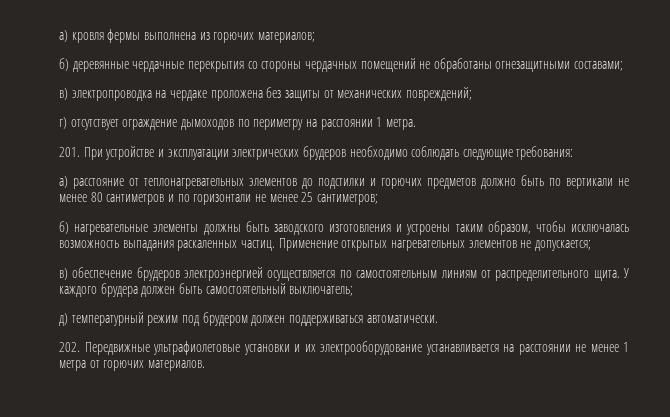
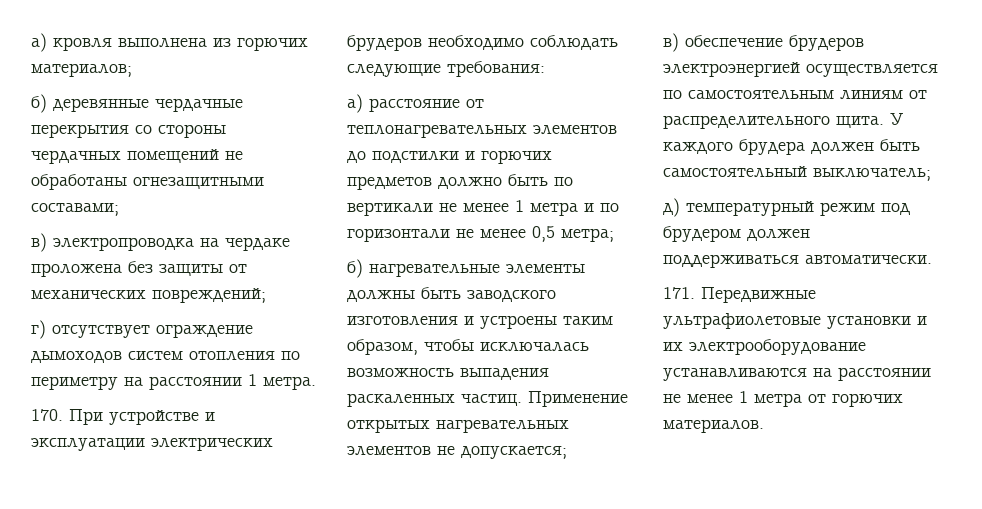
- а) кровля фермы выполнена из горючих материалов;
+ а) кровля выполнена из горючих материалов;
- г) отсутствует ограждение дымоходов по периметру на расстоянии 1 метра.
+ г) отсутствует ограждение дымоходов систем отопления по периметру на расстоянии 1 метра.
- 201. При устройстве и эксплуатации электрических брудеров необходимо соблюдать следующие требования:
+ 170. При устройстве и эксплуатации электрических брудеров необходимо соблюдать следующие требования:
- а) расстояние от теплонагревательных элементов до подстилки и горючих предметов должно быть по вертикали не менее 80 сантиметров и по горизонтали не менее 25 сантиметров;
+ а) расстояние от теплонагревательных элементов до подстилки и горючих предметов должно быть по вертикали не менее 1 метра и по горизонтали не менее 0,5 метра;
- б) нагревательные элементы должны быть заводского изготовления и устроены таким образом, чтобы исключалась возможность выпадания раскаленных частиц.
+ б) нагревательные элементы должны быть заводского изготовления и устроены таким образом, чтобы исключалась возможность выпадения раскаленных частиц.
- 202. Передвижные ультрафиолетовые установки и их электрооборудование устанавливается на расстоянии не менее 1 метра от горючих материалов.
+ 171. Передвижные ультрафиолетовые установки и их электрооборудование устанавливаются на расстоянии не менее 1 метра от горючих материалов.

